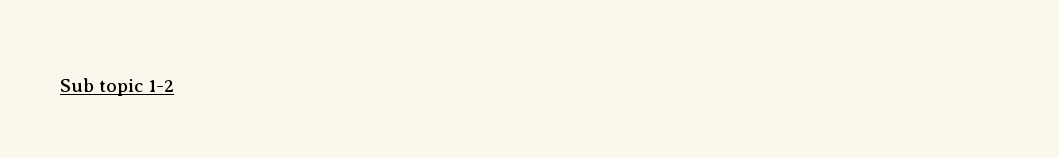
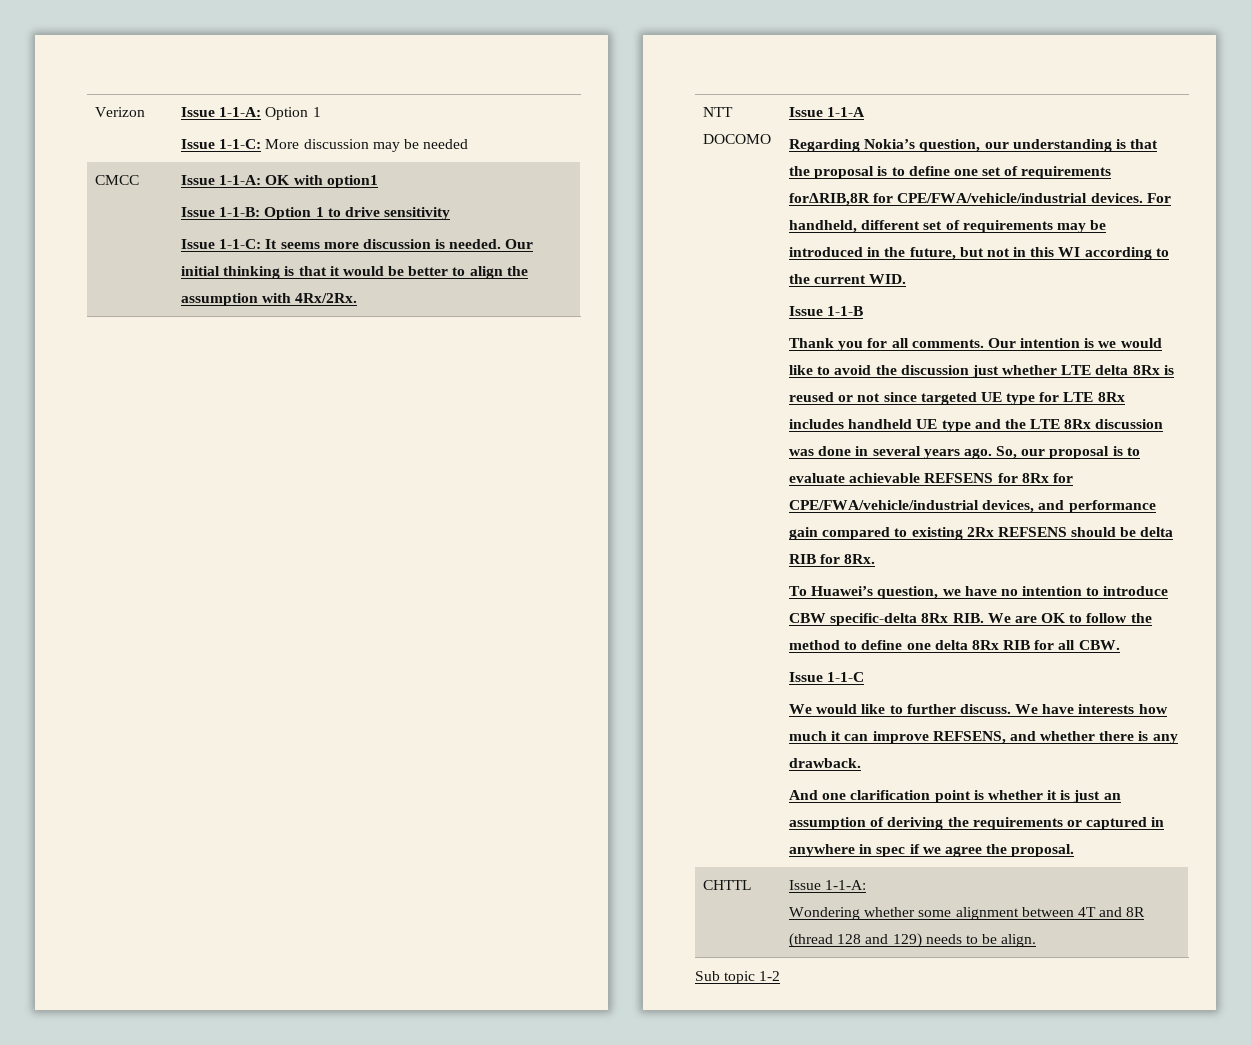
+ Verizon | Issue 1-1-A: Option 1
+ Issue 1-1-C: More discussion may be needed
+ CMCC | Issue 1-1-A: OK with option1
+ Issue 1-1-B: Option 1 to drive sensitivity
+ Issue 1-1-C: It seems more discussion is needed. Our initial thinking is that it would be better to align the assumption with 4Rx/2Rx.
+ NTT DOCOMO | Issue 1-1-A
+ Regarding Nokia’s question, our understanding is that the proposal is to define one set of requirements forΔRIB,8R for CPE/FWA/vehicle/industrial devices. For handheld, different set of requirements may be introduced in the future, but not in this WI according to the current WID.
+ Issue 1-1-B
+ Thank you for all comments. Our intention is we would like to avoid the discussion just whether LTE delta 8Rx is reused or not since targeted UE type for LTE 8Rx includes handheld UE type and the LTE 8Rx discussion was done in several years ago. So, our proposal is to evaluate achievable REFSENS for 8Rx for CPE/FWA/vehicle/industrial devices, and performance gain compared to existing 2Rx REFSENS should be delta RIB for 8Rx.
+ To Huawei’s question, we have no intention to introduce CBW specific-delta 8Rx RIB. We are OK to follow the method to define one delta 8Rx RIB for all CBW.
+ Issue 1-1-C
+ We would like to further discuss. We have interests how much it can improve REFSENS, and whether there is any drawback.
+ And one clarification point is whether it is just an assumption of deriving the requirements or captured in anywhere in spec if we agree the proposal.
+ CHTTL | Issue 1-1-A:
+ Wondering whether some alignment between 4T and 8R (thread 128 and 129) needs to be align.

